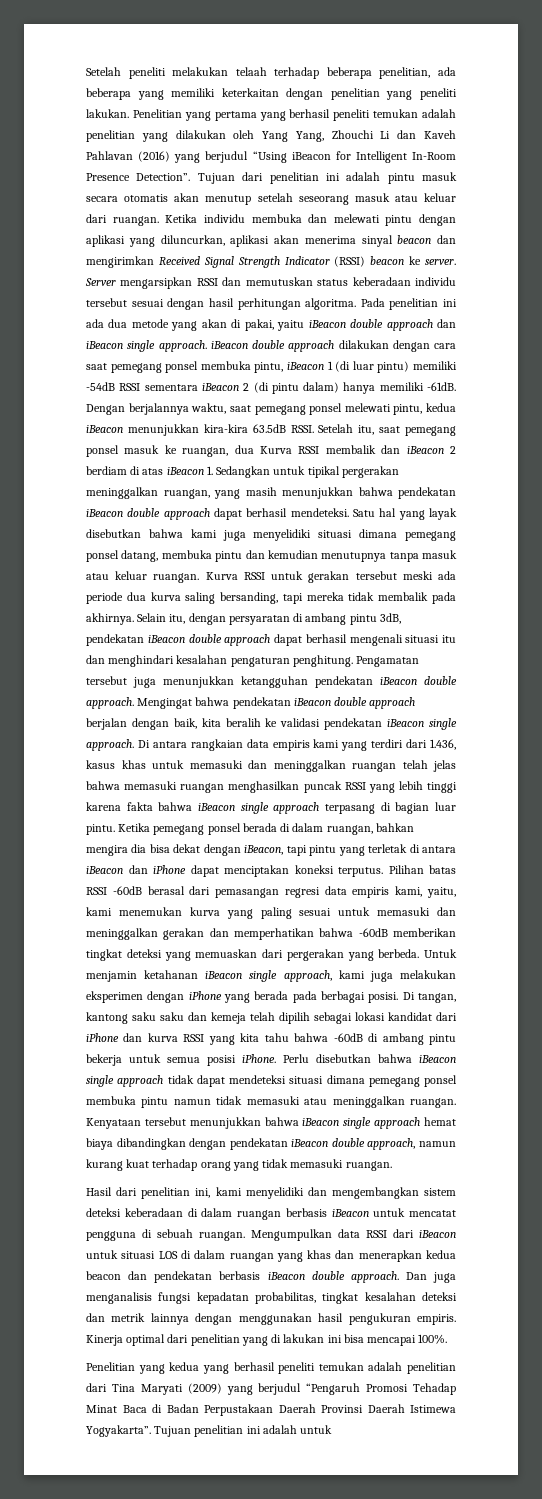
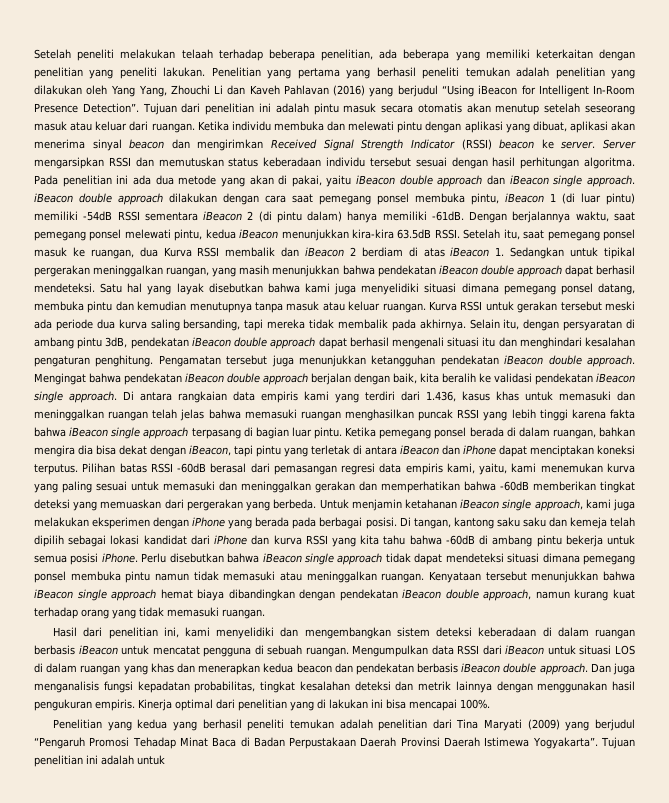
- Ketika individu membuka dan melewati pintu dengan aplikasi yang diluncurkan, aplikasi akan menerima sinyal beacon dan mengirimkan Received Signal Strength Indicator (RSSI) beacon ke server.
+ Ketika individu membuka dan melewati pintu dengan aplikasi yang dibuat, aplikasi akan menerima sinyal beacon dan mengirimkan Received Signal Strength Indicator (RSSI) beacon ke server.

